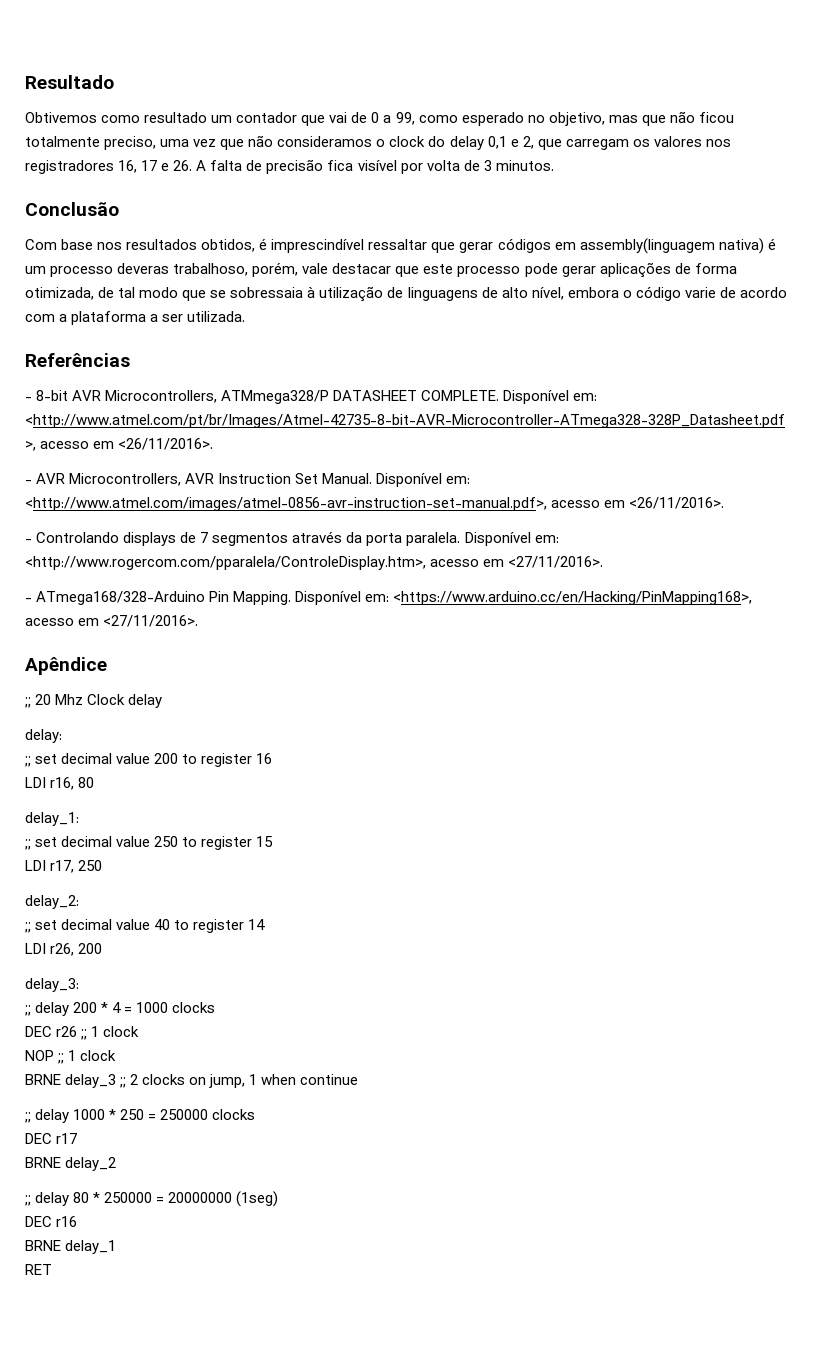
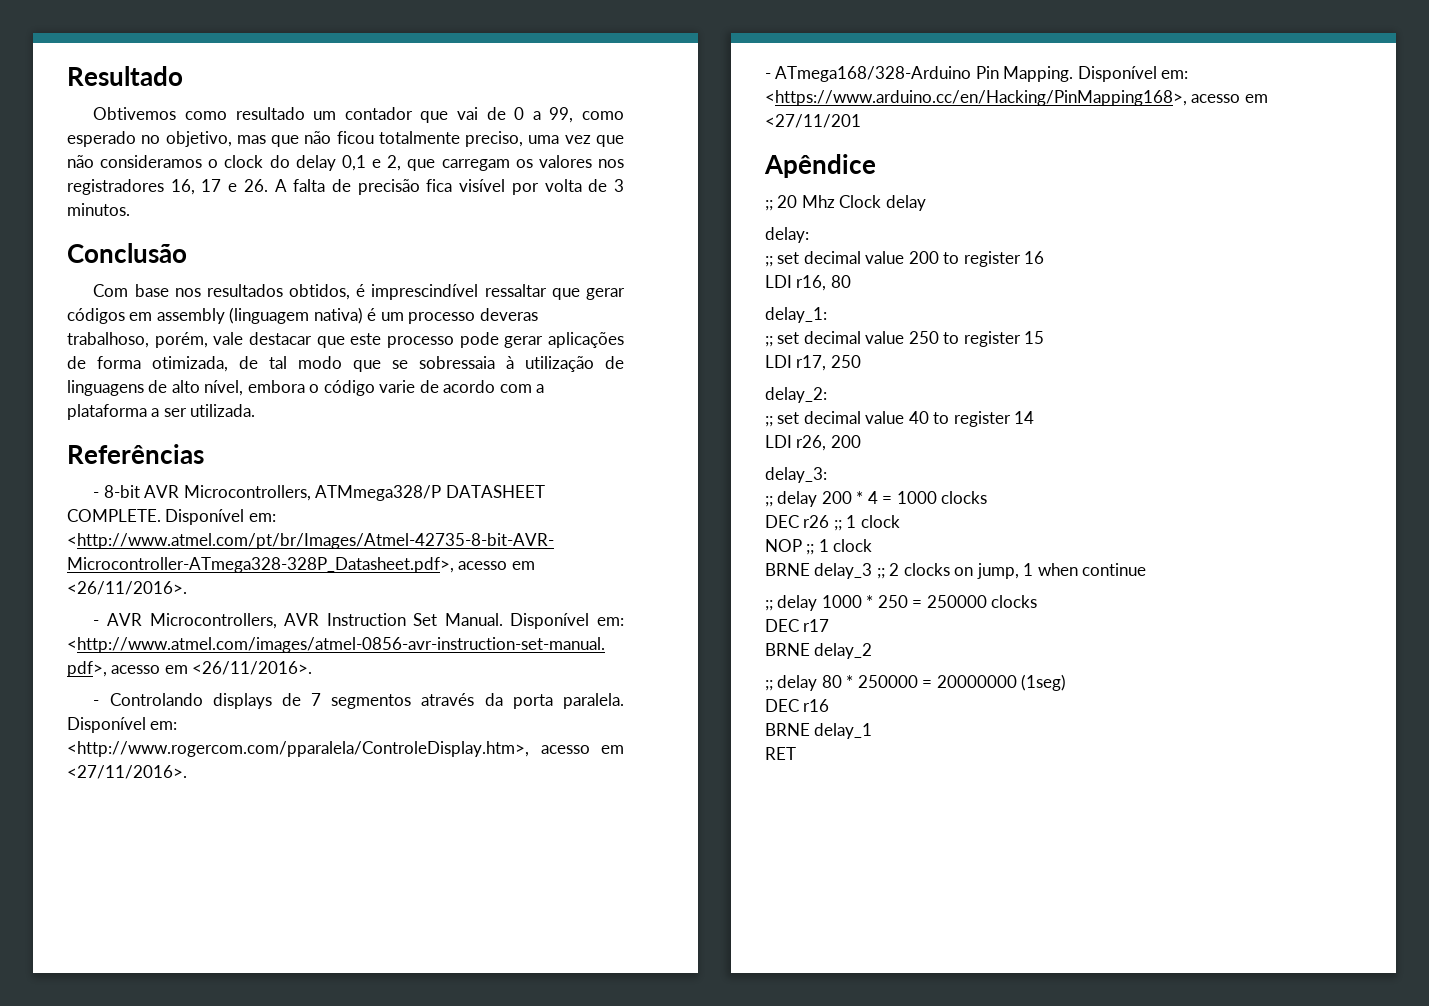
- Com base nos resultados obtidos, é imprescindível ressaltar que gerar códigos em assembly(linguagem nativa) é um processo deveras trabalhoso, porém, vale destacar que este processo pode gerar aplicações de forma otimizada, de tal modo que se sobressaia à utilização de linguagens de alto nível, embora o código varie de acordo com a plataforma a ser utilizada.
+ Com base nos resultados obtidos, é imprescindível ressaltar que gerar códigos em assembly (linguagem nativa) é um processo deveras trabalhoso, porém, vale destacar que este processo pode gerar aplicações de forma otimizada, de tal modo que se sobressaia à utilização de linguagens de alto nível, embora o código varie de acordo com a plataforma a ser utilizada.
- Disponível em: <https://www.arduino.cc/en/Hacking/PinMapping168>, acesso em <27/11/2016>.
+ Disponível em: <https://www.arduino.cc/en/Hacking/PinMapping168>, acesso em <27/11/201

